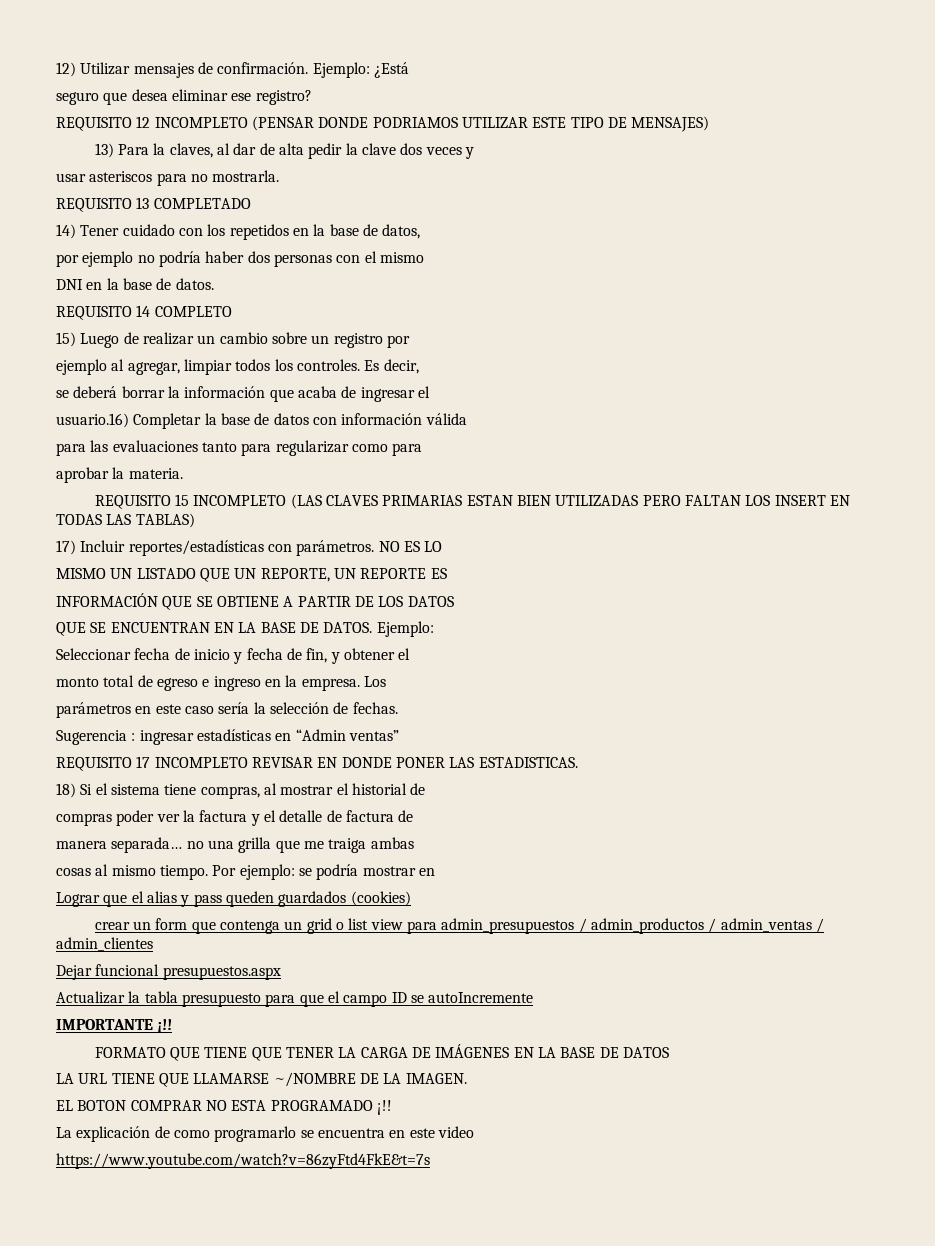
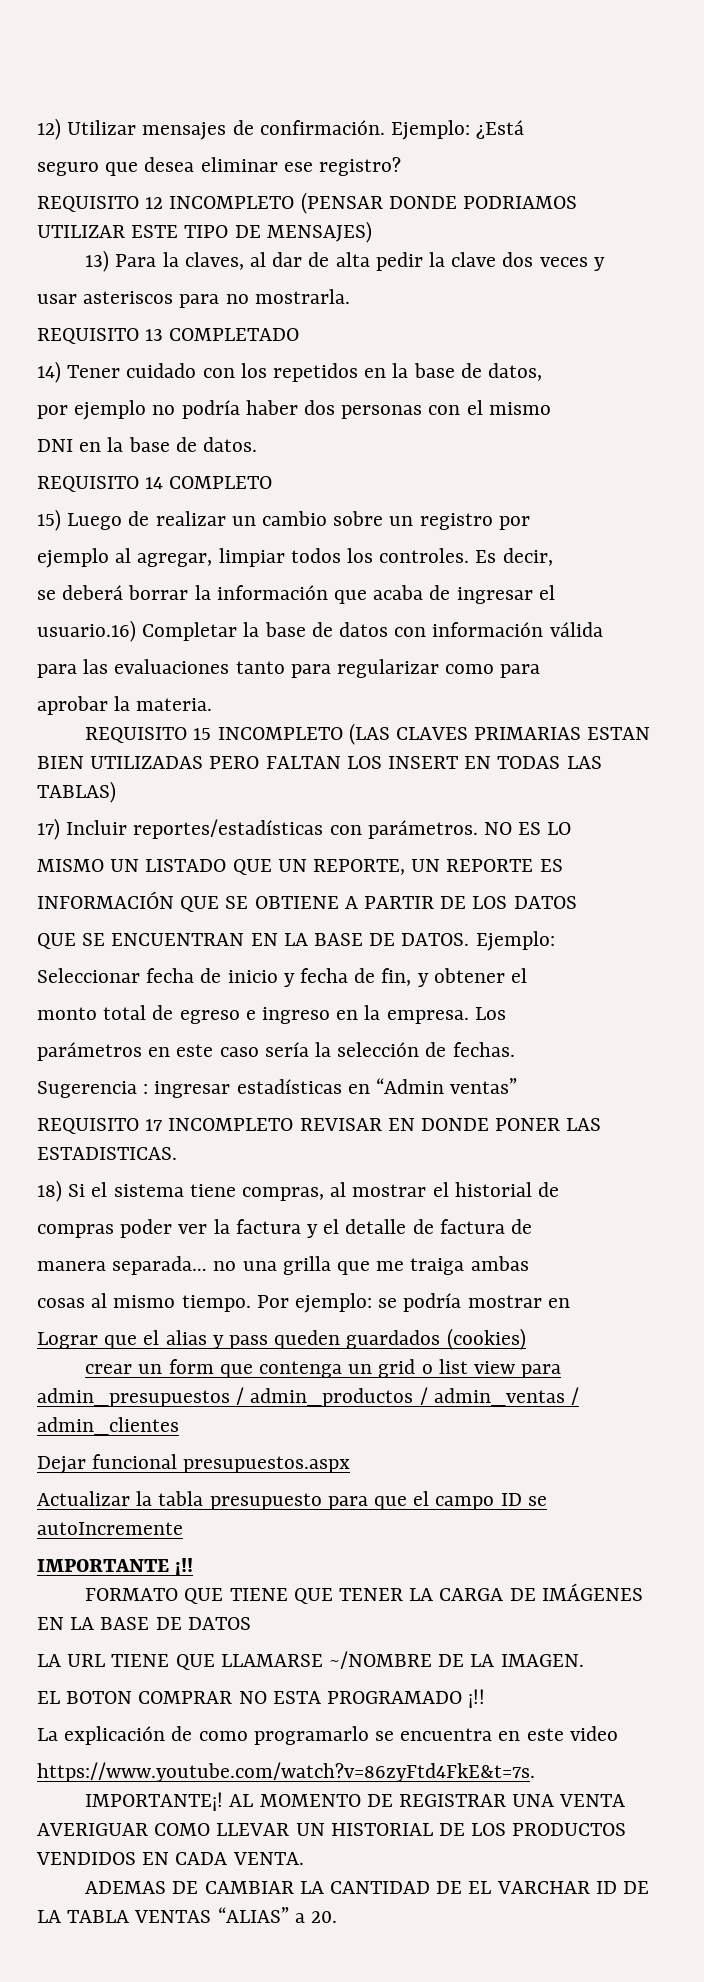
- https://www.youtube.com/watch?v=86zyFtd4FkE&t=7s
+ https://www.youtube.com/watch?v=86zyFtd4FkE&t=7s.
+ IMPORTANTE¡! AL MOMENTO DE REGISTRAR UNA VENTA AVERIGUAR COMO LLEVAR UN HISTORIAL DE LOS PRODUCTOS VENDIDOS EN CADA VENTA.
+ ADEMAS DE CAMBIAR LA CANTIDAD DE EL VARCHAR ID DE LA TABLA VENTAS “ALIAS” a 20.

